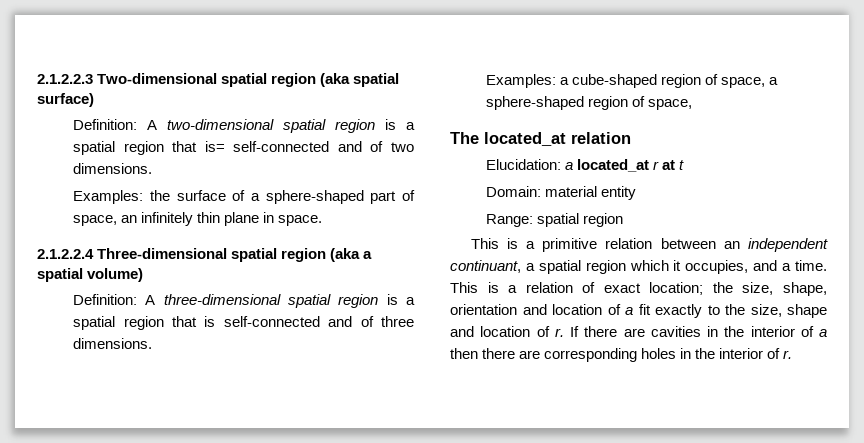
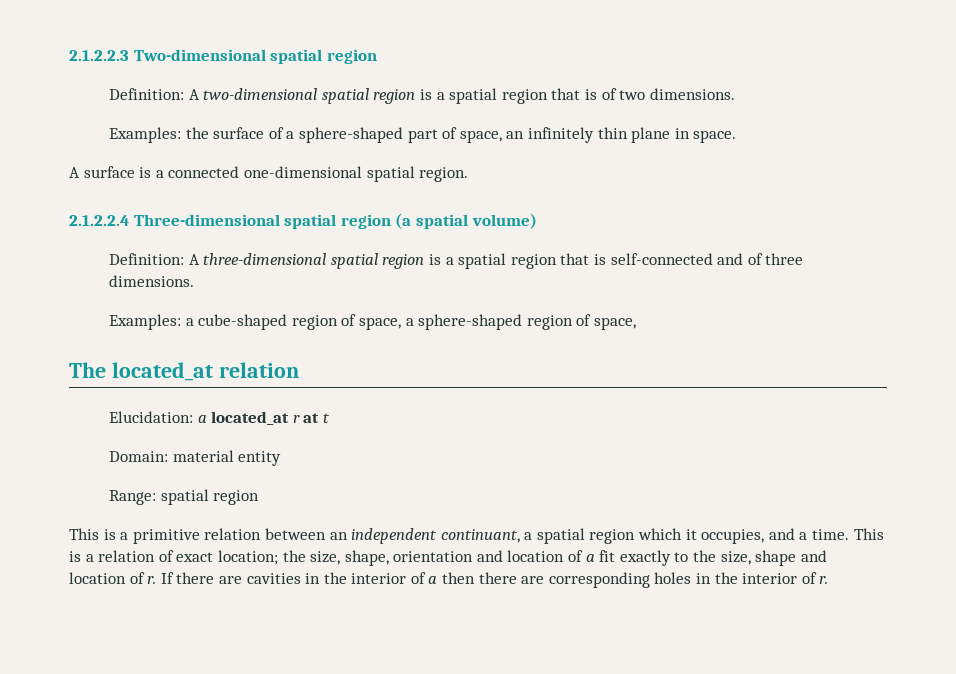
- 2.1.2.2.3 Two-dimensional spatial region (aka spatial surface)
+ 2.1.2.2.3 Two-dimensional spatial region
- Definition: A two-dimensional spatial region is a spatial region that is= self-connected and of two dimensions.
+ Definition: A two-dimensional spatial region is a spatial region that is of two dimensions.
+ A surface is a connected one-dimensional spatial region.
- 2.1.2.2.4 Three-dimensional spatial region (aka a spatial volume)
+ 2.1.2.2.4 Three-dimensional spatial region (a spatial volume)

